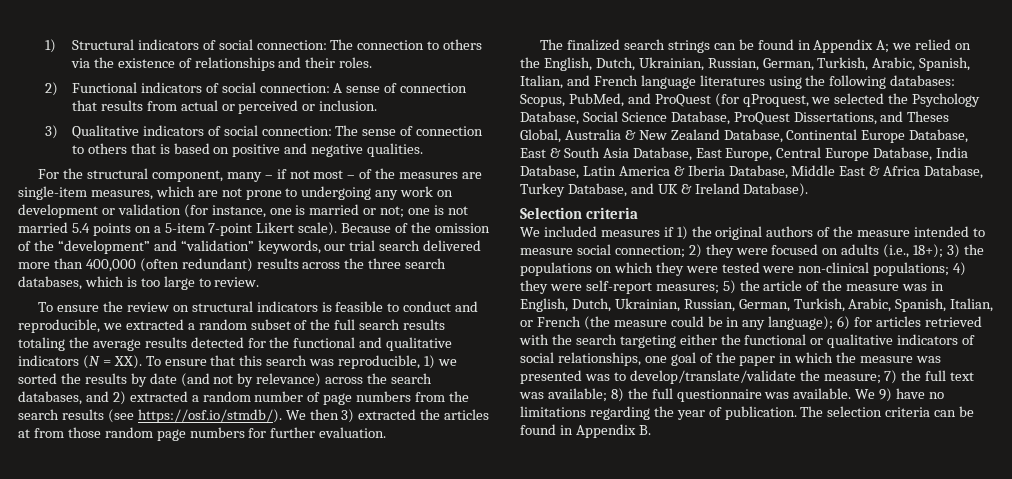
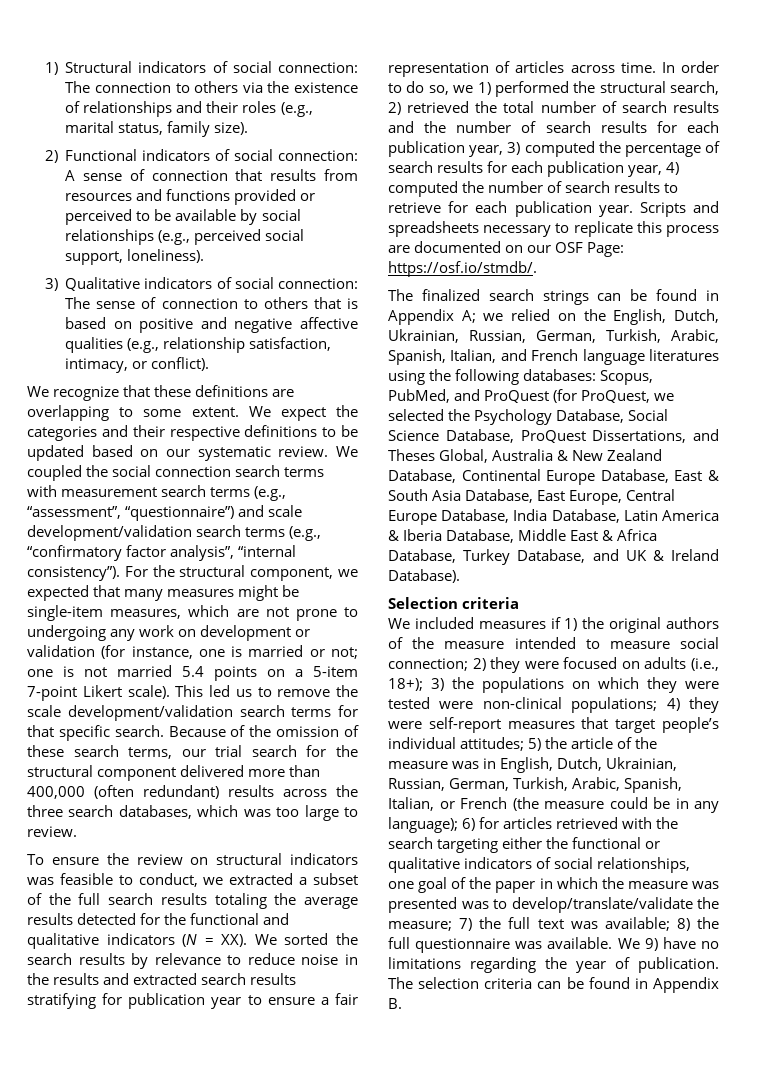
- 1) Structural indicators of social connection: The connection to others via the existence of relationships and their roles.
+ 1) Structural indicators of social connection: The connection to others via the existence of relationships and their roles (e.g., marital status, family size).
- 2) Functional indicators of social connection: A sense of connection that results from actual or perceived or inclusion.
+ 2) Functional indicators of social connection: A sense of connection that results from resources and functions provided or perceived to be available by social relationships (e.g., perceived social support, loneliness).
- 3) Qualitative indicators of social connection: The sense of connection to others that is based on positive and negative qualities.
- For the structural component, many – if not most – of the measures are single-item measures, which are not prone to undergoing any work on development or validation (for instance, one is married or not; one is not married 5.4 points on a 5-item 7-point Likert scale).
+ 3) Qualitative indicators of social connection: The sense of connection to others that is based on positive and negative affective qualities (e.g., relationship satisfaction, intimacy, or conflict).
+ We recognize that these definitions are overlapping to some extent. We expect the categories and their respective definitions to be updated based on our systematic review. We coupled the social connection search terms with measurement search terms (e.g., “assessment”, “questionnaire”) and scale development/validation search terms (e.g., “confirmatory factor analysis”, “internal consistency”). For the structural component, we expected that many measures might be single-item measures, which are not prone to undergoing any work on development or validation (for instance, one is married or not; one is not married 5.4 points on a 5-item 7-point Likert scale).
+ This led us to remove the scale development/validation search terms for that specific search.
- Because of the omission of the “development” and “validation” keywords, our trial search delivered more than 400,000 (often redundant) results across the three search databases, which is too large to review.
+ Because of the omission of these search terms, our trial search for the structural component delivered more than 400,000 (often redundant) results across the three search databases, which was too large to review.
- To ensure the review on structural indicators is feasible to conduct and reproducible, we extracted a random subset of the full search results totaling the average results detected for the functional and qualitative indicators (N = XX). To ensure that this search was reproducible, 1) we sorted the results by date (and not by relevance) across the search databases, and 2) extracted a random number of page numbers from the search results (see https://osf.io/stmdb/). We then 3) extracted the articles at from those random page numbers for further evaluation.
+ To ensure the review on structural indicators was feasible to conduct, we extracted a subset of the full search results totaling the average results detected for the functional and qualitative indicators (N = XX). We sorted the search results by relevance to reduce noise in the results and extracted search results stratifying for publication year to ensure a fair representation of articles across time. In order to do so, we 1) performed the structural search, 2) retrieved the total number of search results and the number of search results for each publication year, 3) computed the percentage of search results for each publication year, 4) computed the number of search results to retrieve for each publication year. Scripts and spreadsheets necessary to replicate this process are documented on our OSF Page: https://osf.io/stmdb/.
- Scopus, PubMed, and ProQuest (for qProquest, we selected the Psychology Database, Social Science Database, ProQuest Dissertations, and Theses Global, Australia & New Zealand Database, Continental Europe Database, East & South Asia Database, East Europe, Central Europe Database, India Database, Latin America & Iberia Database, Middle East & Africa Database, Turkey Database, and UK & Ireland Database).
+ Scopus, PubMed, and ProQuest (for ProQuest, we selected the Psychology Database, Social Science Database, ProQuest Dissertations, and Theses Global, Australia & New Zealand Database, Continental Europe Database, East & South Asia Database, East Europe, Central Europe Database, India Database, Latin America & Iberia Database, Middle East & Africa Database, Turkey Database, and UK & Ireland Database).
- 4) they were self-report measures;
+ 4) they were self-report measures that target people’s individual attitudes;

